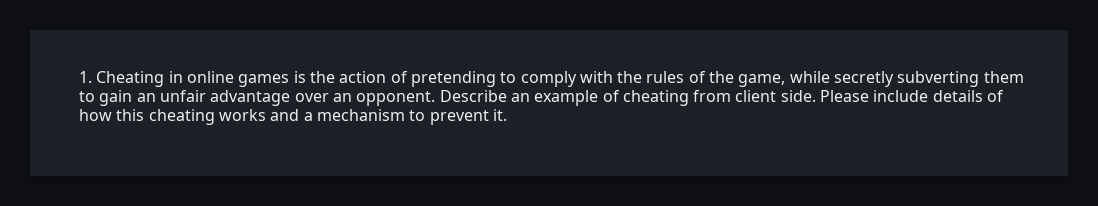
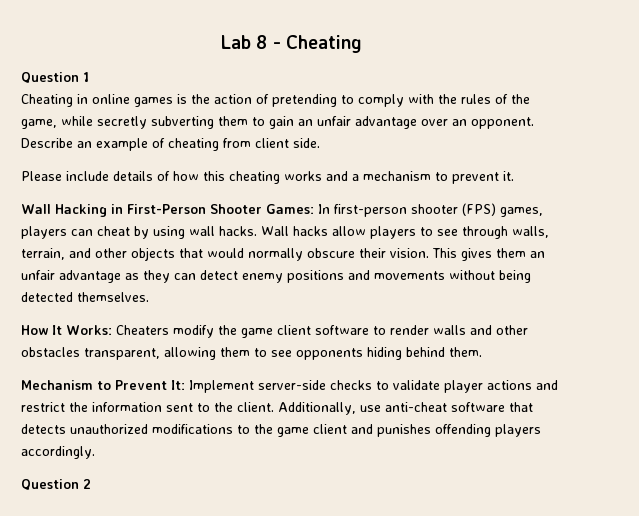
- 1. Cheating in online games is the action of pretending to comply with the rules of the game, while secretly subverting them to gain an unfair advantage over an opponent.
+ Lab 8 - Cheating
+ Question 1
+ Cheating in online games is the action of pretending to comply with the rules of the game, while secretly subverting them to gain an unfair advantage over an opponent.
- Describe an example of cheating from client side. Please include details of how this cheating works and a mechanism to prevent it.
+ Describe an example of cheating from client side.
+ Please include details of how this cheating works and a mechanism to prevent it.
+ Wall Hacking in First-Person Shooter Games: In first-person shooter (FPS) games, players can cheat by using wall hacks. Wall hacks allow players to see through walls, terrain, and other objects that would normally obscure their vision. This gives them an unfair advantage as they can detect enemy positions and movements without being detected themselves.
+ How It Works: Cheaters modify the game client software to render walls and other obstacles transparent, allowing them to see opponents hiding behind them.
+ Mechanism to Prevent It: Implement server-side checks to validate player actions and restrict the information sent to the client. Additionally, use anti-cheat software that detects unauthorized modifications to the game client and punishes offending players accordingly.
+ Question 2

